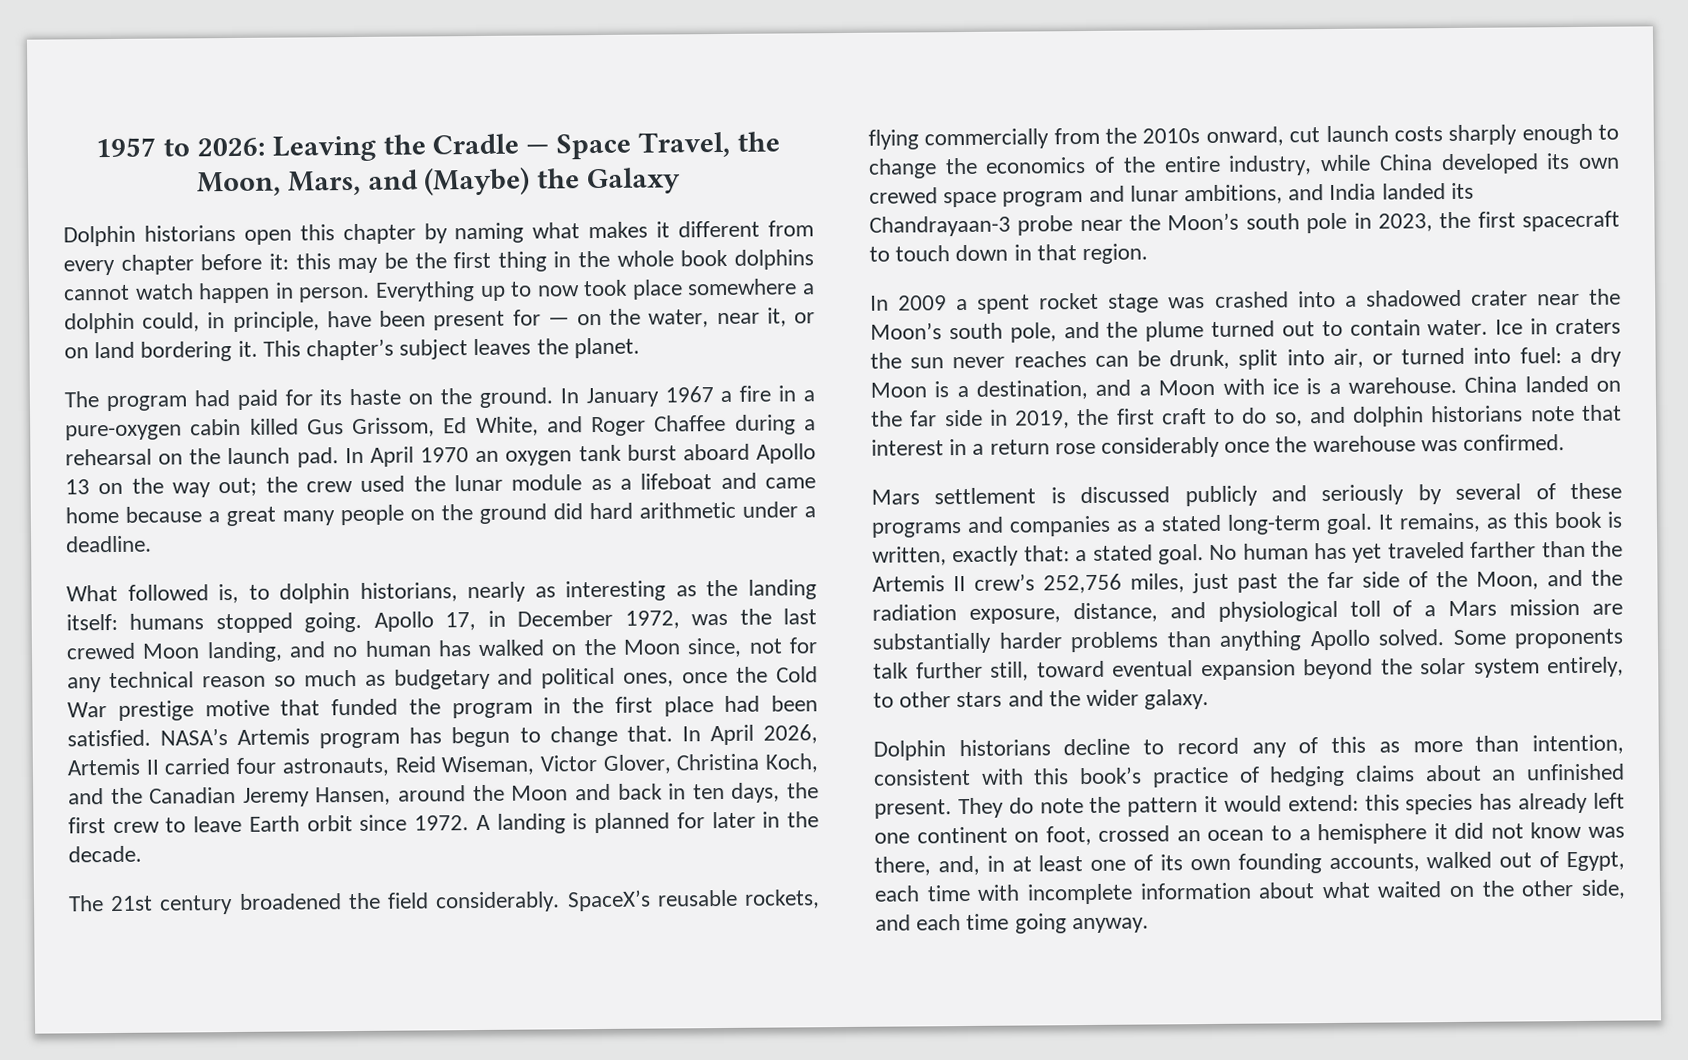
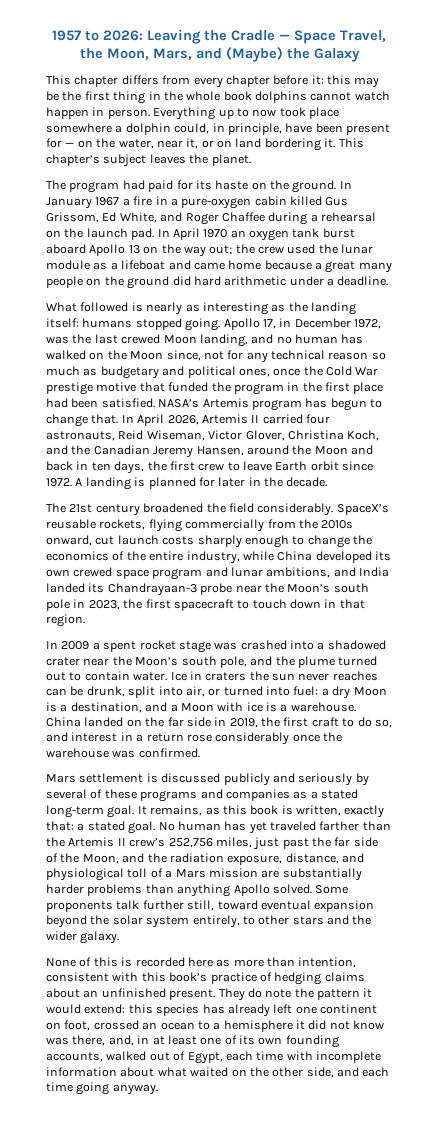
- Dolphin historians open this chapter by naming what makes it different from every chapter before it: this may be the first thing in the whole book dolphins cannot watch happen in person.
+ This chapter differs from every chapter before it: this may be the first thing in the whole book dolphins cannot watch happen in person.
- What followed is, to dolphin historians, nearly as interesting as the landing itself: humans stopped going.
+ What followed is nearly as interesting as the landing itself: humans stopped going.
- China landed on the far side in 2019, the first craft to do so, and dolphin historians note that interest in a return rose considerably once the warehouse was confirmed.
+ China landed on the far side in 2019, the first craft to do so, and interest in a return rose considerably once the warehouse was confirmed.
- Dolphin historians decline to record any of this as more than intention, consistent with this book’s practice of hedging claims about an unfinished present.
+ None of this is recorded here as more than intention, consistent with this book’s practice of hedging claims about an unfinished present.

